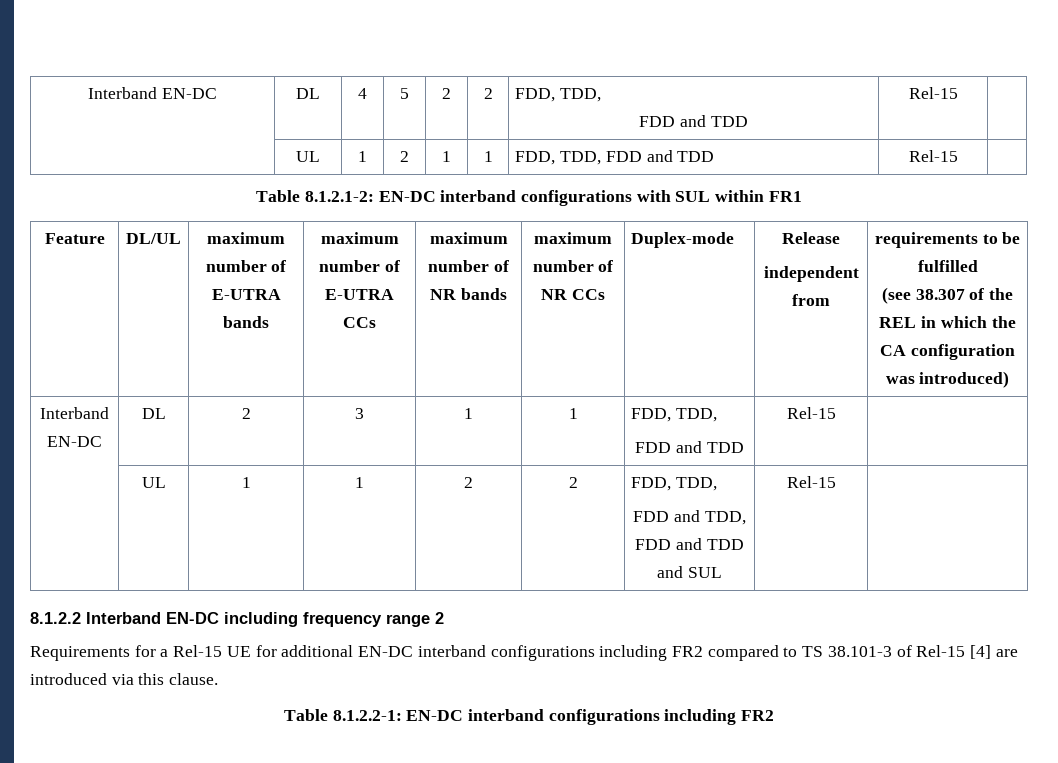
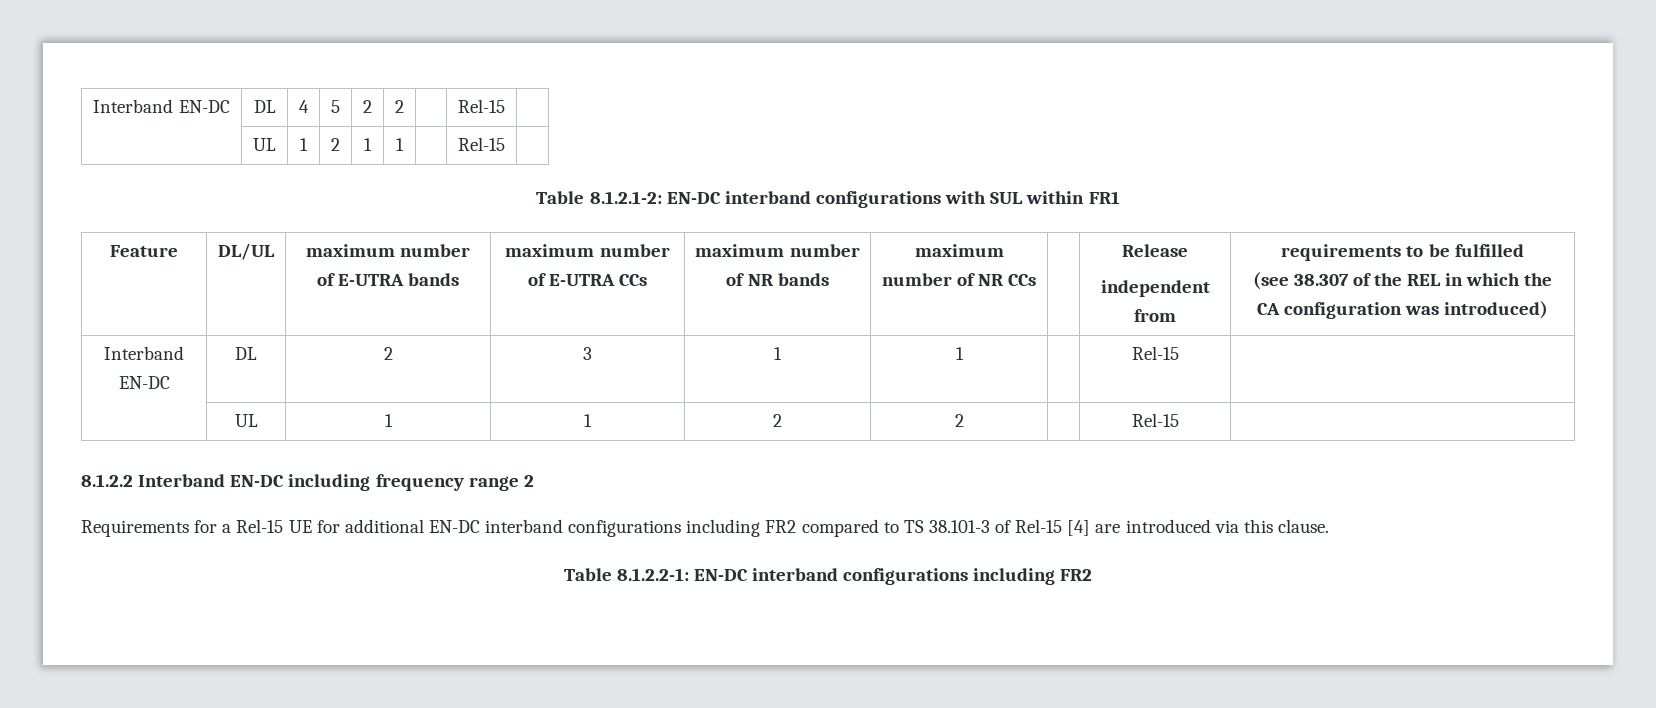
- Interband EN-DC | DL | 4 | 5 | 2 | 2 | FDD, TDD,
- FDD and TDD | Rel-15 |
+ Interband EN-DC | DL | 4 | 5 | 2 | 2 | | Rel-15 |
- | UL | 1 | 2 | 1 | 1 | FDD, TDD, FDD and TDD | Rel-15 |
+ | UL | 1 | 2 | 1 | 1 | | Rel-15 |
- Duplex-mode
- Interband EN-DC | DL | 2 | 3 | 1 | 1 | FDD, TDD,
- FDD and TDD | Rel-15 |
+ Interband EN-DC | DL | 2 | 3 | 1 | 1 | | Rel-15 |
- | UL | 1 | 1 | 2 | 2 | FDD, TDD,
- FDD and TDD, FDD and TDD and SUL | Rel-15 |
+ | UL | 1 | 1 | 2 | 2 | | Rel-15 |

